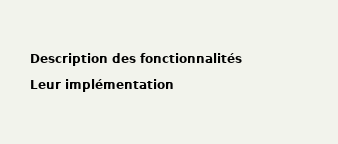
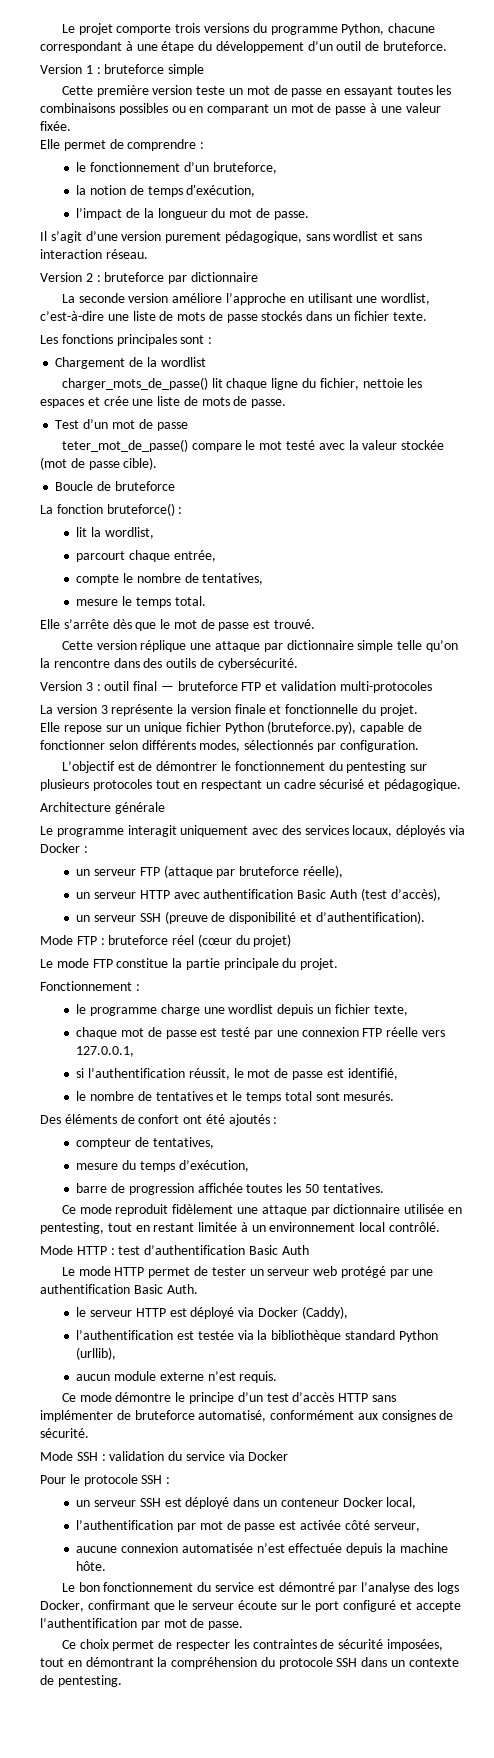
- Description des fonctionnalités
- Leur implémentation
+ Le projet comporte trois versions du programme Python, chacune correspondant à une étape du développement d’un outil de bruteforce.
+ Version 1 : bruteforce simple
+ Cette première version teste un mot de passe en essayant toutes les combinaisons possibles ou en comparant un mot de passe à une valeur fixée.
+ Elle permet de comprendre :
+ le fonctionnement d’un bruteforce,
+ la notion de temps d'exécution,
+ l’impact de la longueur du mot de passe.
+ Il s’agit d’une version purement pédagogique, sans wordlist et sans interaction réseau.
+ Version 2 : bruteforce par dictionnaire
+ La seconde version améliore l’approche en utilisant une wordlist, c’est-à-dire une liste de mots de passe stockés dans un fichier texte.
+ Les fonctions principales sont :
+ Chargement de la wordlist
+ charger_mots_de_passe() lit chaque ligne du fichier, nettoie les espaces et crée une liste de mots de passe.
+ Test d’un mot de passe
+ teter_mot_de_passe() compare le mot testé avec la valeur stockée (mot de passe cible).
+ Boucle de bruteforce
+ La fonction bruteforce() :
+ lit la wordlist,
+ parcourt chaque entrée,
+ compte le nombre de tentatives,
+ mesure le temps total.
+ Elle s’arrête dès que le mot de passe est trouvé.
+ Cette version réplique une attaque par dictionnaire simple telle qu’on la rencontre dans des outils de cybersécurité.
+ Version 3 : outil final — bruteforce FTP et validation multi-protocoles
+ La version 3 représente la version finale et fonctionnelle du projet.
+ Elle repose sur un unique fichier Python (bruteforce.py), capable de fonctionner selon différents modes, sélectionnés par configuration.
+ L’objectif est de démontrer le fonctionnement du pentesting sur plusieurs protocoles tout en respectant un cadre sécurisé et pédagogique.
+ Architecture générale
+ Le programme interagit uniquement avec des services locaux, déployés via Docker :
+ un serveur FTP (attaque par bruteforce réelle),
+ un serveur HTTP avec authentification Basic Auth (test d’accès),
+ un serveur SSH (preuve de disponibilité et d’authentification).
+ Mode FTP : bruteforce réel (cœur du projet)
+ Le mode FTP constitue la partie principale du projet.
+ Fonctionnement :
+ le programme charge une wordlist depuis un fichier texte,
+ chaque mot de passe est testé par une connexion FTP réelle vers 127.0.0.1,
+ si l’authentification réussit, le mot de passe est identifié,
+ le nombre de tentatives et le temps total sont mesurés.
+ Des éléments de confort ont été ajoutés :
+ compteur de tentatives,
+ mesure du temps d’exécution,
+ barre de progression affichée toutes les 50 tentatives.
+ Ce mode reproduit fidèlement une attaque par dictionnaire utilisée en pentesting, tout en restant limitée à un environnement local contrôlé.
+ Mode HTTP : test d’authentification Basic Auth
+ Le mode HTTP permet de tester un serveur web protégé par une authentification Basic Auth.
+ le serveur HTTP est déployé via Docker (Caddy),
+ l’authentification est testée via la bibliothèque standard Python (urllib),
+ aucun module externe n’est requis.
+ Ce mode démontre le principe d’un test d’accès HTTP sans implémenter de bruteforce automatisé, conformément aux consignes de sécurité.
+ Mode SSH : validation du service via Docker
+ Pour le protocole SSH :
+ un serveur SSH est déployé dans un conteneur Docker local,
+ l’authentification par mot de passe est activée côté serveur,
+ aucune connexion automatisée n’est effectuée depuis la machine hôte.
+ Le bon fonctionnement du service est démontré par l’analyse des logs Docker, confirmant que le serveur écoute sur le port configuré et accepte l’authentification par mot de passe.
+ Ce choix permet de respecter les contraintes de sécurité imposées, tout en démontrant la compréhension du protocole SSH dans un contexte de pentesting.

